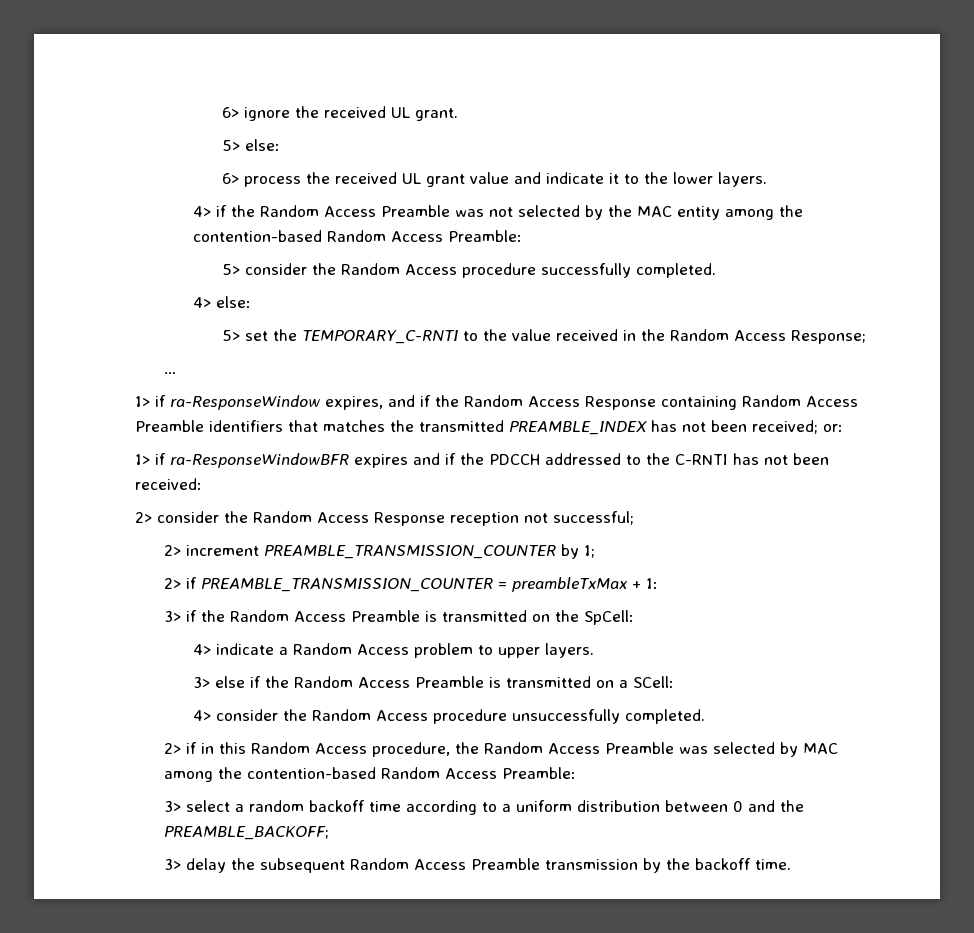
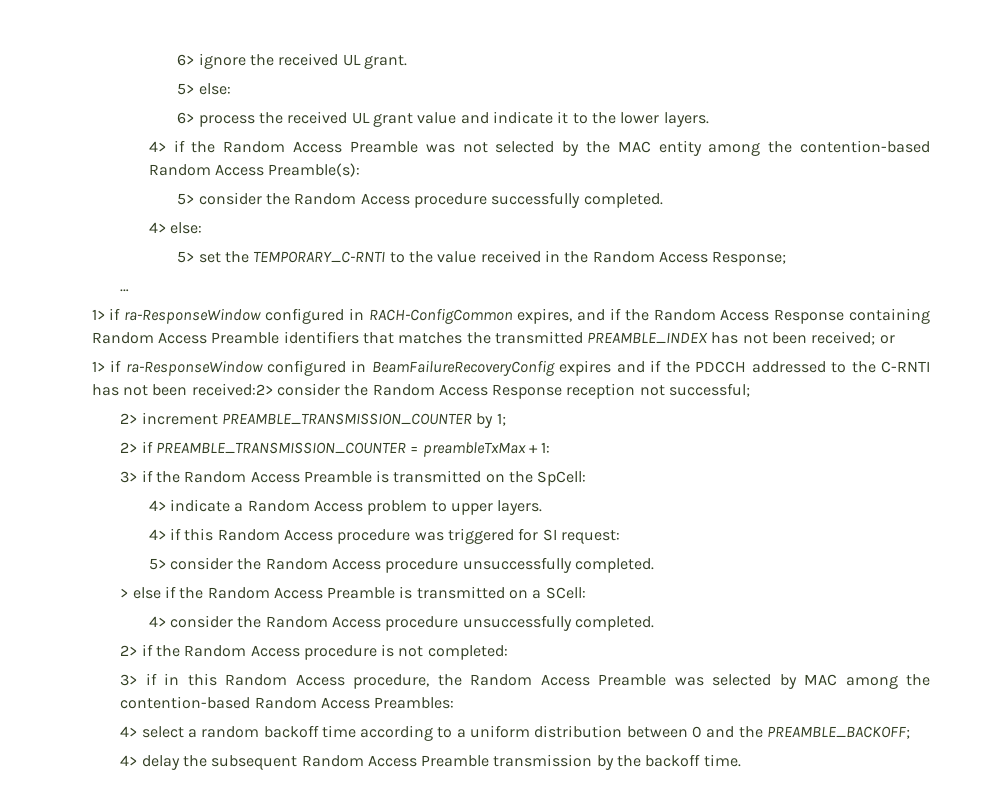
- 4> if the Random Access Preamble was not selected by the MAC entity among the contention-based Random Access Preamble:
+ 4> if the Random Access Preamble was not selected by the MAC entity among the contention-based Random Access Preamble(s):
- 1> if ra-ResponseWindow expires, and if the Random Access Response containing Random Access Preamble identifiers that matches the transmitted PREAMBLE_INDEX has not been received; or:
- 1> if ra-ResponseWindowBFR expires and if the PDCCH addressed to the C-RNTI has not been received:
- 2> consider the Random Access Response reception not successful;
+ 1> if ra-ResponseWindow configured in RACH-ConfigCommon expires, and if the Random Access Response containing Random Access Preamble identifiers that matches the transmitted PREAMBLE_INDEX has not been received; or
+ 1> if ra-ResponseWindow configured in BeamFailureRecoveryConfig expires and if the PDCCH addressed to the C-RNTI has not been received:2> consider the Random Access Response reception not successful;
- 3> else if the Random Access Preamble is transmitted on a SCell:
+ 4> if this Random Access procedure was triggered for SI request:
+ 5> consider the Random Access procedure unsuccessfully completed.
+ > else if the Random Access Preamble is transmitted on a SCell:
- 2> if in this Random Access procedure, the Random Access Preamble was selected by MAC among the contention-based Random Access Preamble:
- 3> select a random backoff time according to a uniform distribution between 0 and the PREAMBLE_BACKOFF;
+ 2> if the Random Access procedure is not completed:
+ 3> if in this Random Access procedure, the Random Access Preamble was selected by MAC among the contention-based Random Access Preambles:
+ 4> select a random backoff time according to a uniform distribution between 0 and the PREAMBLE_BACKOFF;
- 3> delay the subsequent Random Access Preamble transmission by the backoff time.
+ 4> delay the subsequent Random Access Preamble transmission by the backoff time.

